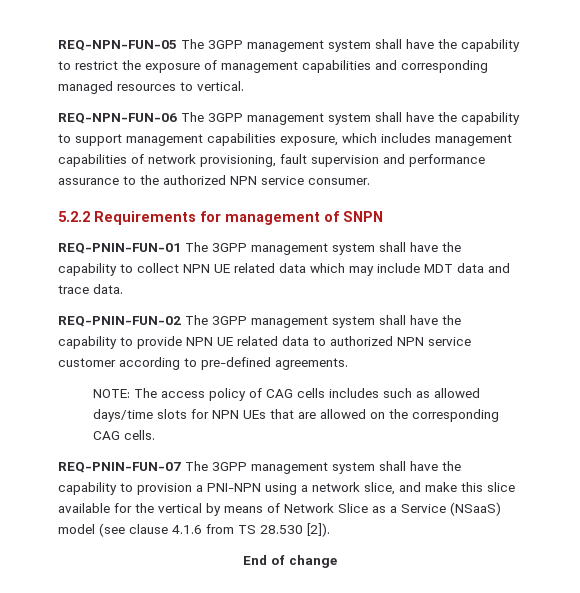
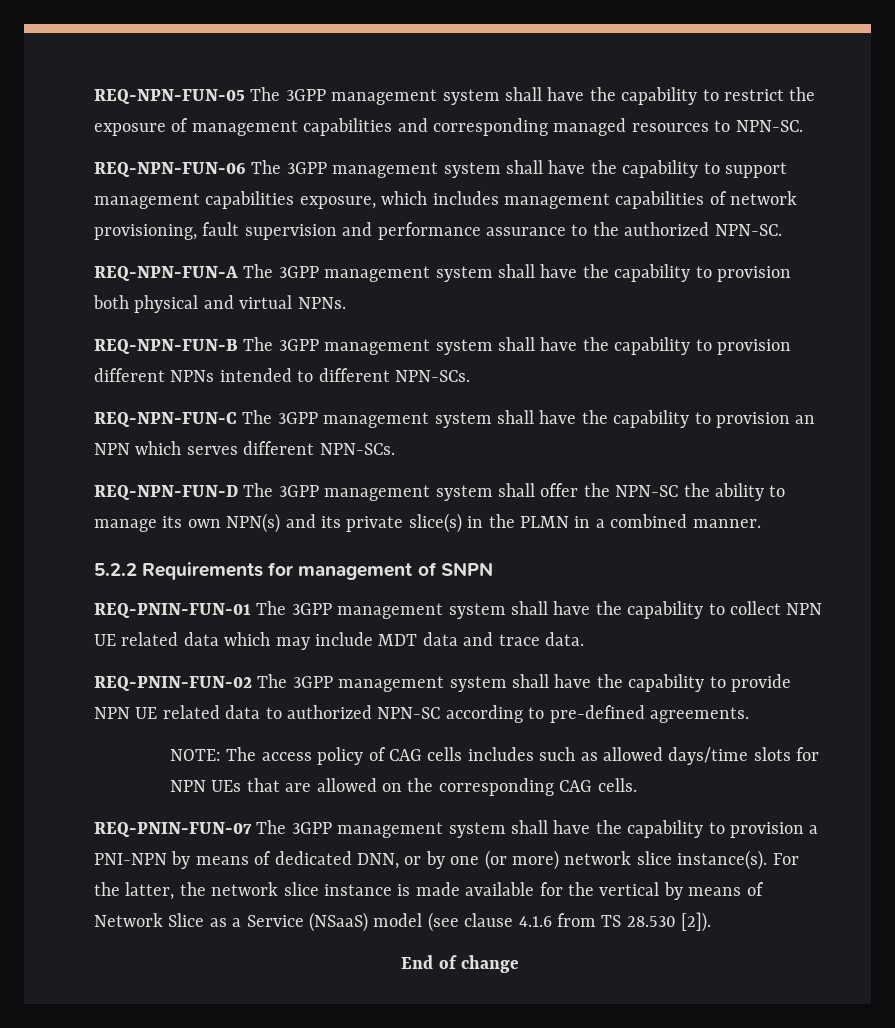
- REQ-NPN-FUN-05 The 3GPP management system shall have the capability to restrict the exposure of management capabilities and corresponding managed resources to vertical.
+ REQ-NPN-FUN-05 The 3GPP management system shall have the capability to restrict the exposure of management capabilities and corresponding managed resources to NPN-SC.
- REQ-NPN-FUN-06 The 3GPP management system shall have the capability to support management capabilities exposure, which includes management capabilities of network provisioning, fault supervision and performance assurance to the authorized NPN service consumer.
+ REQ-NPN-FUN-06 The 3GPP management system shall have the capability to support management capabilities exposure, which includes management capabilities of network provisioning, fault supervision and performance assurance to the authorized NPN-SC.
+ REQ-NPN-FUN-A The 3GPP management system shall have the capability to provision both physical and virtual NPNs.
+ REQ-NPN-FUN-B The 3GPP management system shall have the capability to provision different NPNs intended to different NPN-SCs.
+ REQ-NPN-FUN-C The 3GPP management system shall have the capability to provision an NPN which serves different NPN-SCs.
+ REQ-NPN-FUN-D The 3GPP management system shall offer the NPN-SC the ability to manage its own NPN(s) and its private slice(s) in the PLMN in a combined manner.
- REQ-PNIN-FUN-02 The 3GPP management system shall have the capability to provide NPN UE related data to authorized NPN service customer according to pre-defined agreements.
+ REQ-PNIN-FUN-02 The 3GPP management system shall have the capability to provide NPN UE related data to authorized NPN-SC according to pre-defined agreements.
- REQ-PNIN-FUN-07 The 3GPP management system shall have the capability to provision a PNI-NPN using a network slice, and make this slice available for the vertical by means of Network Slice as a Service (NSaaS) model (see clause 4.1.6 from TS 28.530 [2]).
+ REQ-PNIN-FUN-07 The 3GPP management system shall have the capability to provision a PNI-NPN by means of dedicated DNN, or by one (or more) network slice instance(s). For the latter, the network slice instance is made available for the vertical by means of Network Slice as a Service (NSaaS) model (see clause 4.1.6 from TS 28.530 [2]).

